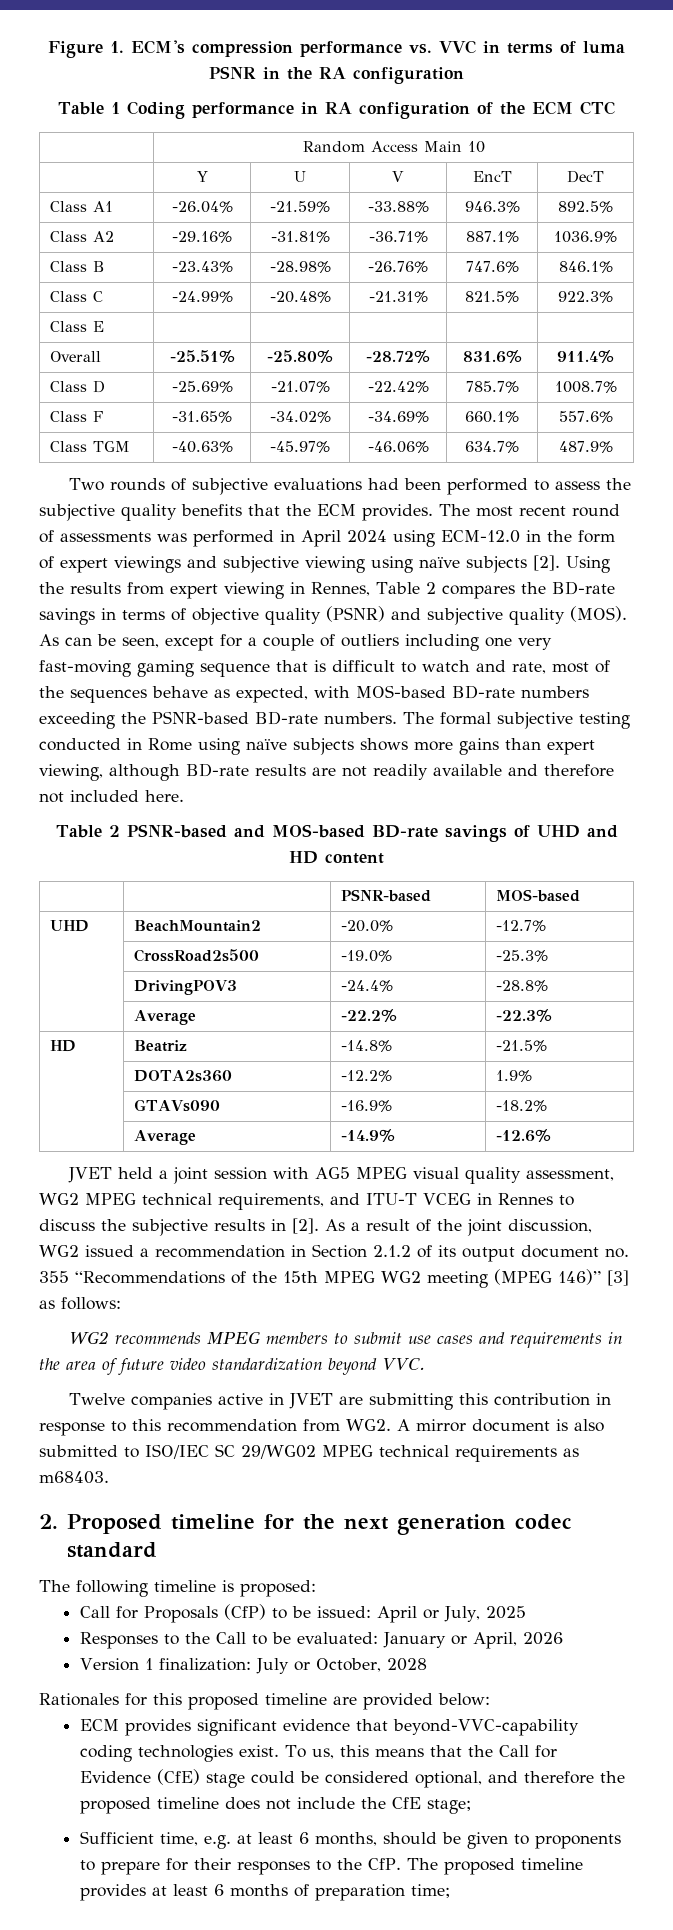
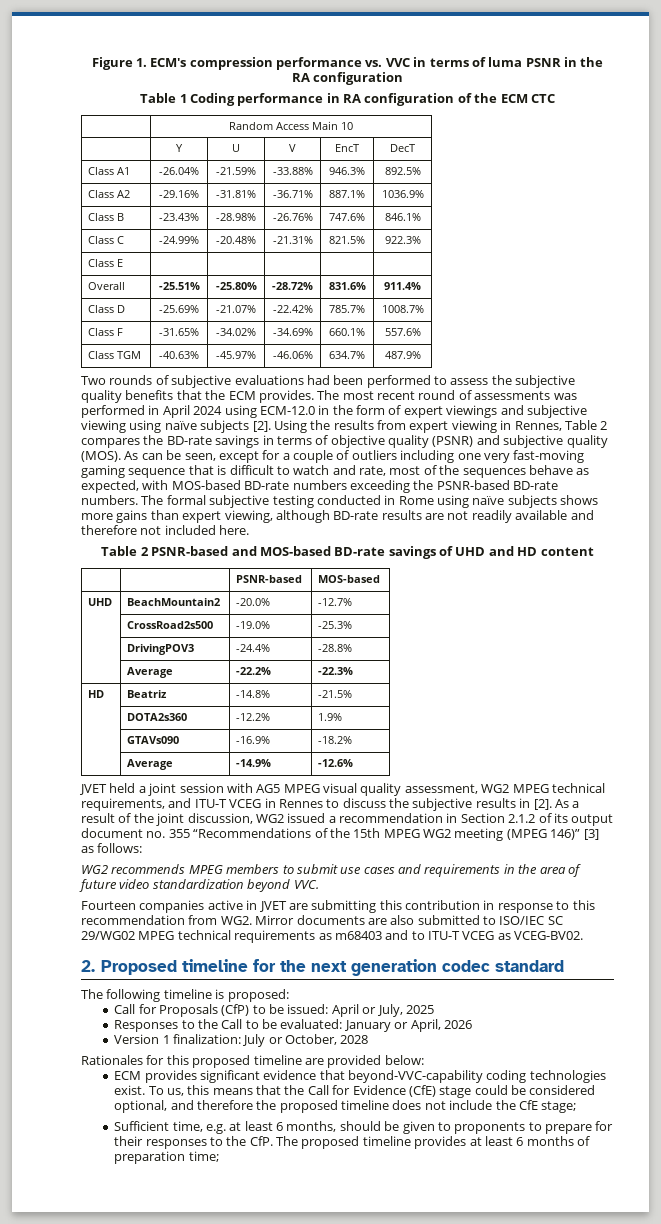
- Twelve companies active in JVET are submitting this contribution in response to this recommendation from WG2. A mirror document is also submitted to ISO/IEC SC 29/WG02 MPEG technical requirements as m68403.
+ Fourteen companies active in JVET are submitting this contribution in response to this recommendation from WG2. Mirror documents are also submitted to ISO/IEC SC 29/WG02 MPEG technical requirements as m68403 and to ITU-T VCEG as VCEG-BV02.

